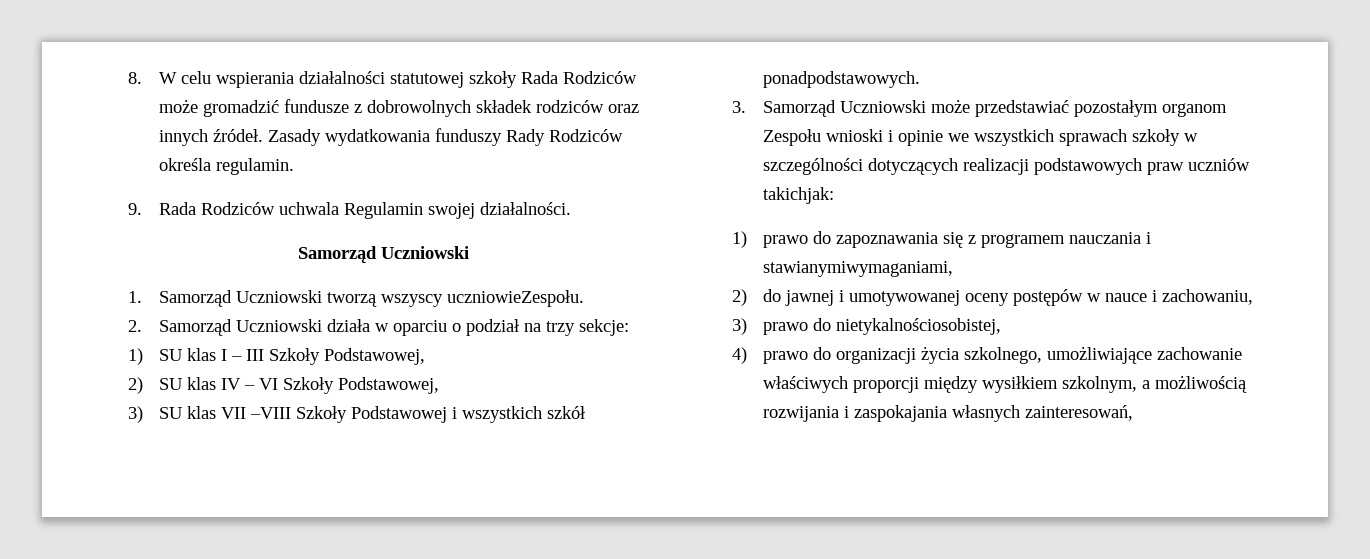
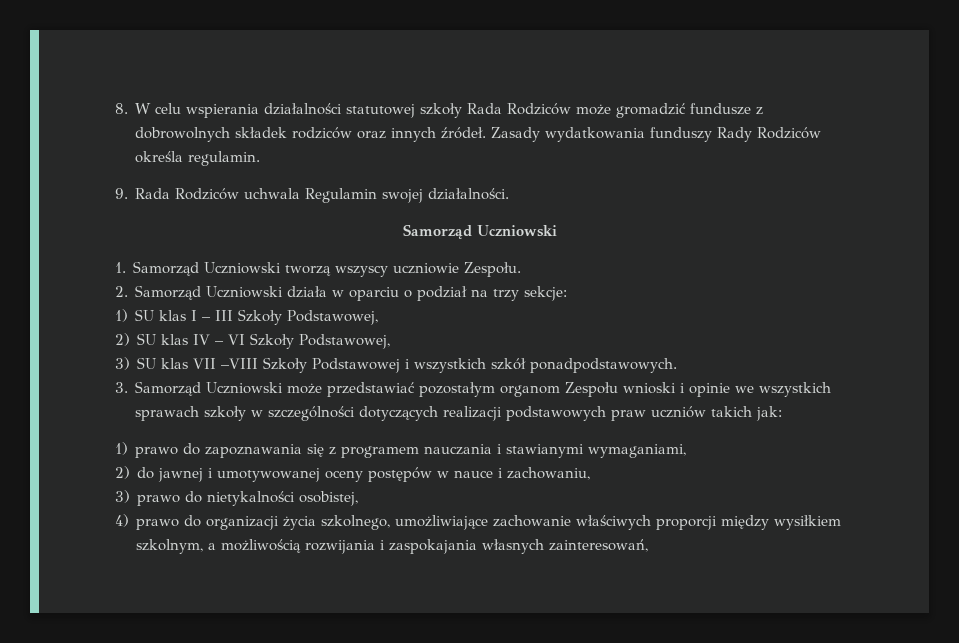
- 1. Samorząd Uczniowski tworzą wszyscy uczniowieZespołu.
+ 1. Samorząd Uczniowski tworzą wszyscy uczniowie Zespołu.
- 3. Samorząd Uczniowski może przedstawiać pozostałym organom Zespołu wnioski i opinie we wszystkich sprawach szkoły w szczególności dotyczących realizacji podstawowych praw uczniów takichjak:
+ 3. Samorząd Uczniowski może przedstawiać pozostałym organom Zespołu wnioski i opinie we wszystkich sprawach szkoły w szczególności dotyczących realizacji podstawowych praw uczniów takich jak:
- 1) prawo do zapoznawania się z programem nauczania i stawianymiwymaganiami,
+ 1) prawo do zapoznawania się z programem nauczania i stawianymi wymaganiami,
- 3) prawo do nietykalnościosobistej,
+ 3) prawo do nietykalności osobistej,

